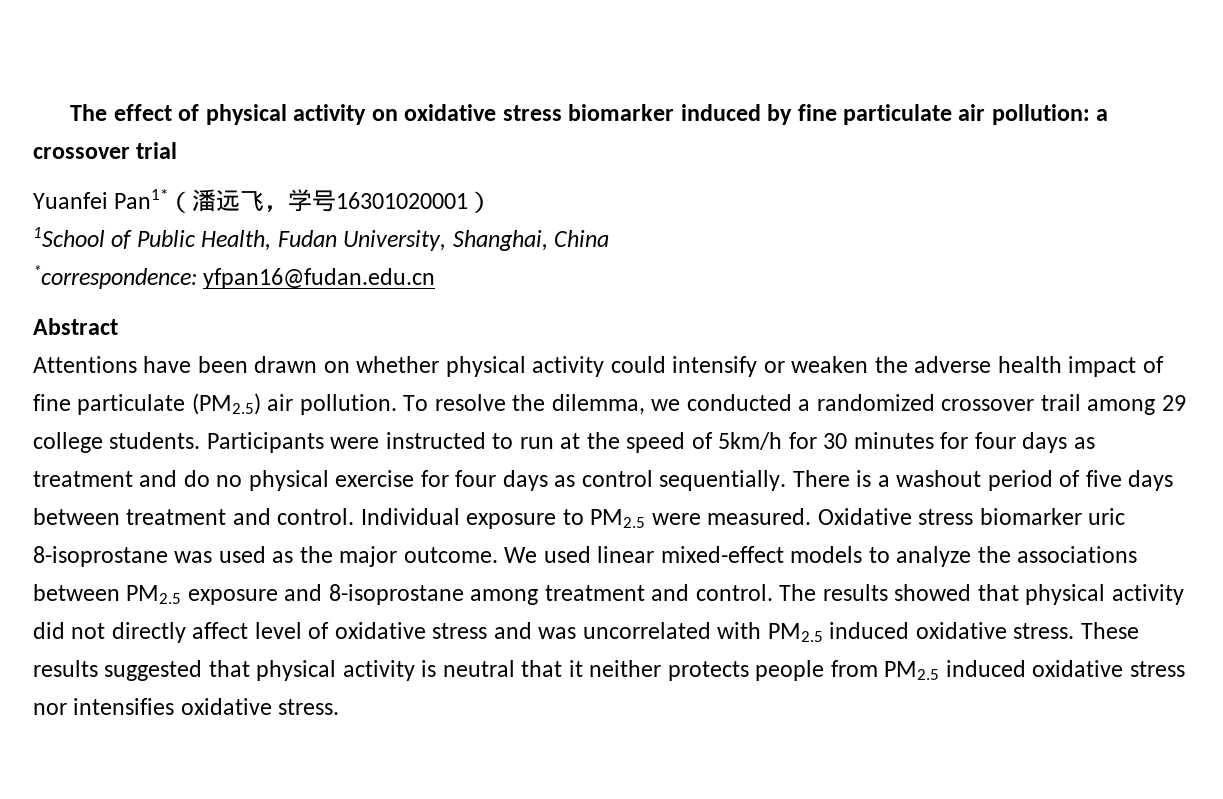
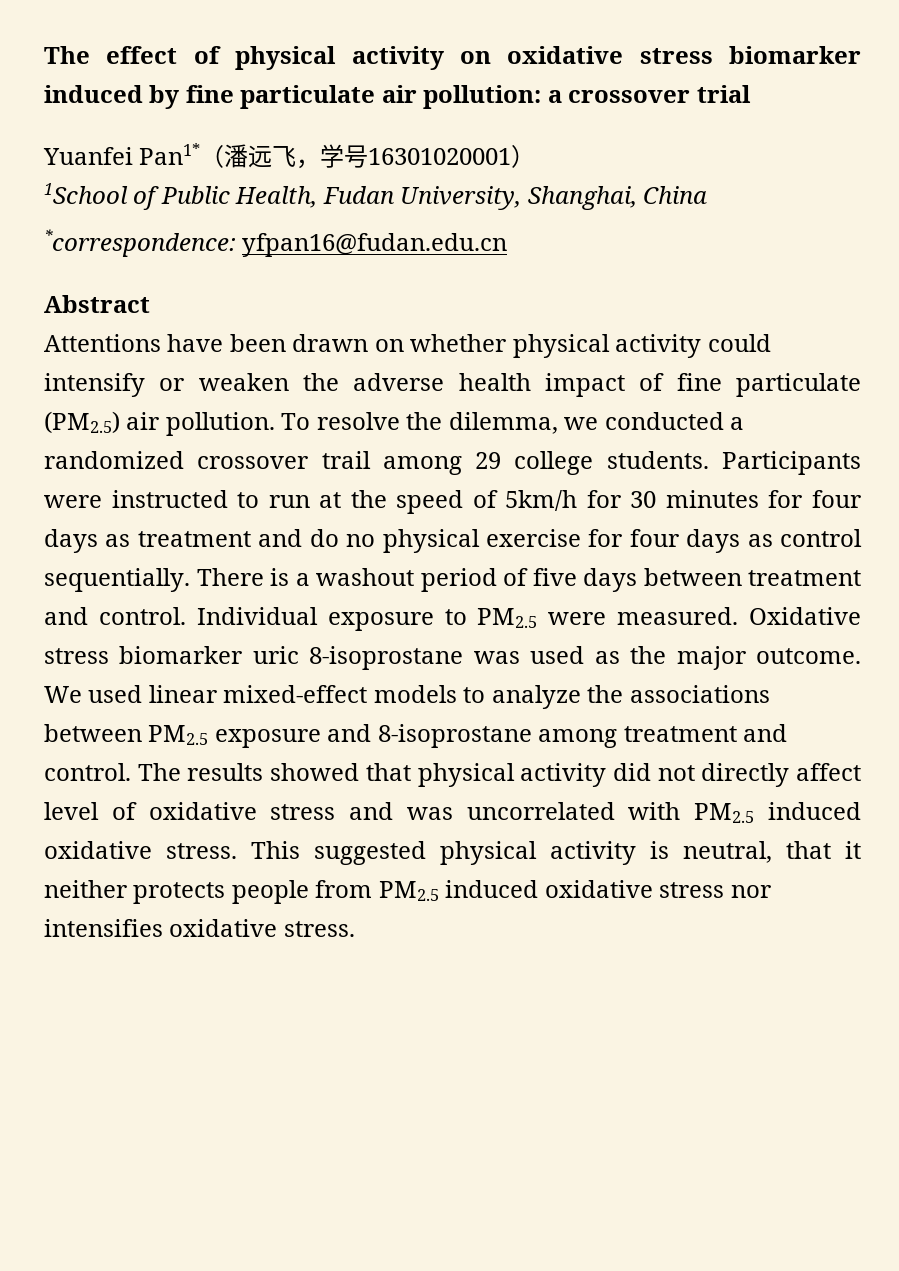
- These results suggested that physical activity is neutral that it neither protects people from PM2.5 induced oxidative stress nor intensifies oxidative stress.
+ This suggested physical activity is neutral, that it neither protects people from PM2.5 induced oxidative stress nor intensifies oxidative stress.

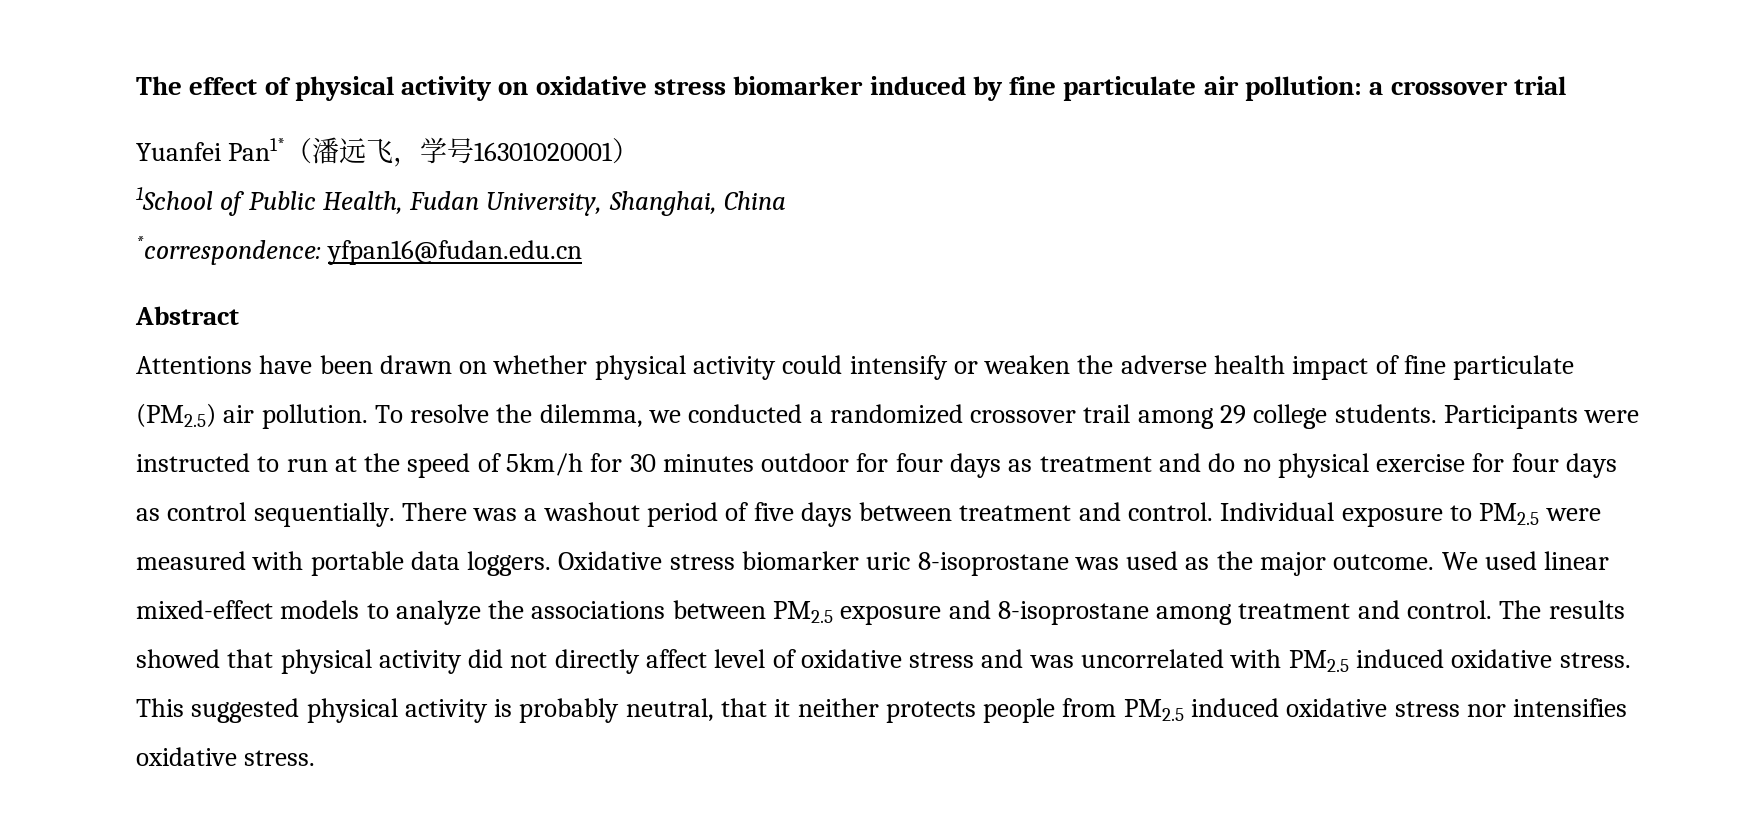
- Participants were instructed to run at the speed of 5km/h for 30 minutes for four days as treatment and do no physical exercise for four days as control sequentially.
+ Participants were instructed to run at the speed of 5km/h for 30 minutes outdoor for four days as treatment and do no physical exercise for four days as control sequentially.
- There is a washout period of five days between treatment and control.
+ There was a washout period of five days between treatment and control.
- Individual exposure to PM2.5 were measured.
+ Individual exposure to PM2.5 were measured with portable data loggers.
- This suggested physical activity is neutral, that it neither protects people from PM2.5 induced oxidative stress nor intensifies oxidative stress.
+ This suggested physical activity is probably neutral, that it neither protects people from PM2.5 induced oxidative stress nor intensifies oxidative stress.

